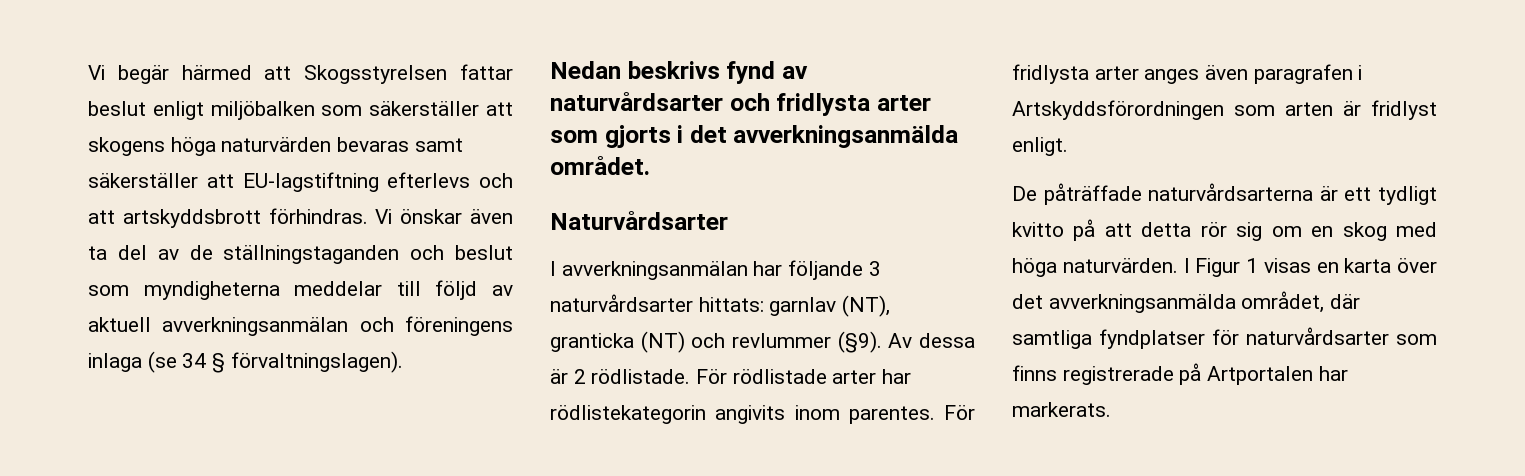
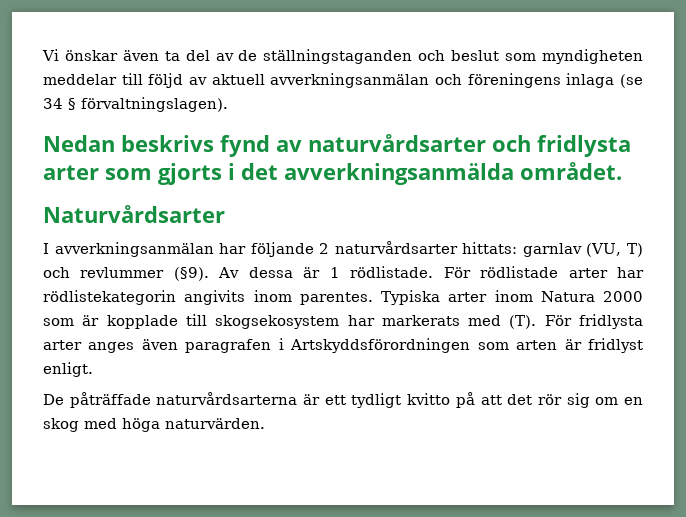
- Vi begär härmed att Skogsstyrelsen fattar beslut enligt miljöbalken som säkerställer att skogens höga naturvärden bevaras samt säkerställer att EU-lagstiftning efterlevs och att artskyddsbrott förhindras. Vi önskar även ta del av de ställningstaganden och beslut som myndigheterna meddelar till följd av aktuell avverkningsanmälan och föreningens inlaga (se 34 § förvaltningslagen).
+ Vi önskar även ta del av de ställningstaganden och beslut som myndigheten meddelar till följd av aktuell avverkningsanmälan och föreningens inlaga (se 34 § förvaltningslagen).
- I avverkningsanmälan har följande 3 naturvårdsarter hittats: garnlav (NT), granticka (NT) och revlummer (§9).
+ I avverkningsanmälan har följande 2 naturvårdsarter hittats: garnlav (VU, T) och revlummer (§9).
- Av dessa är 2 rödlistade.
+ Av dessa är 1 rödlistade.
- För fridlysta arter anges även paragrafen i Artskyddsförordningen som arten är fridlyst enligt.
+ Typiska arter inom Natura 2000 som är kopplade till skogsekosystem har markerats med (T). För fridlysta arter anges även paragrafen i Artskyddsförordningen som arten är fridlyst enligt.
- De påträffade naturvårdsarterna är ett tydligt kvitto på att detta rör sig om en skog med höga naturvärden. I Figur 1 visas en karta över det avverkningsanmälda området, där samtliga fyndplatser för naturvårdsarter som finns registrerade på Artportalen har markerats.
+ De påträffade naturvårdsarterna är ett tydligt kvitto på att det rör sig om en skog med höga naturvärden.

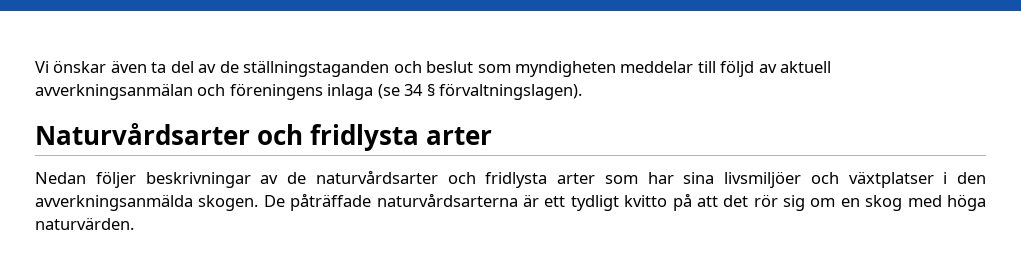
- Nedan beskrivs fynd av naturvårdsarter och fridlysta arter som gjorts i det avverkningsanmälda området.
- Naturvårdsarter
- I avverkningsanmälan har följande 2 naturvårdsarter hittats: garnlav (VU, T) och revlummer (§9). Av dessa är 1 rödlistade. För rödlistade arter har rödlistekategorin angivits inom parentes. Typiska arter inom Natura 2000 som är kopplade till skogsekosystem har markerats med (T). För fridlysta arter anges även paragrafen i Artskyddsförordningen som arten är fridlyst enligt.
- De påträffade naturvårdsarterna är ett tydligt kvitto på att det rör sig om en skog med höga naturvärden.
+ Naturvårdsarter och fridlysta arter
+ Nedan följer beskrivningar av de naturvårdsarter och fridlysta arter som har sina livsmiljöer och växtplatser i den avverkningsanmälda skogen. De påträffade naturvårdsarterna är ett tydligt kvitto på att det rör sig om en skog med höga naturvärden.

